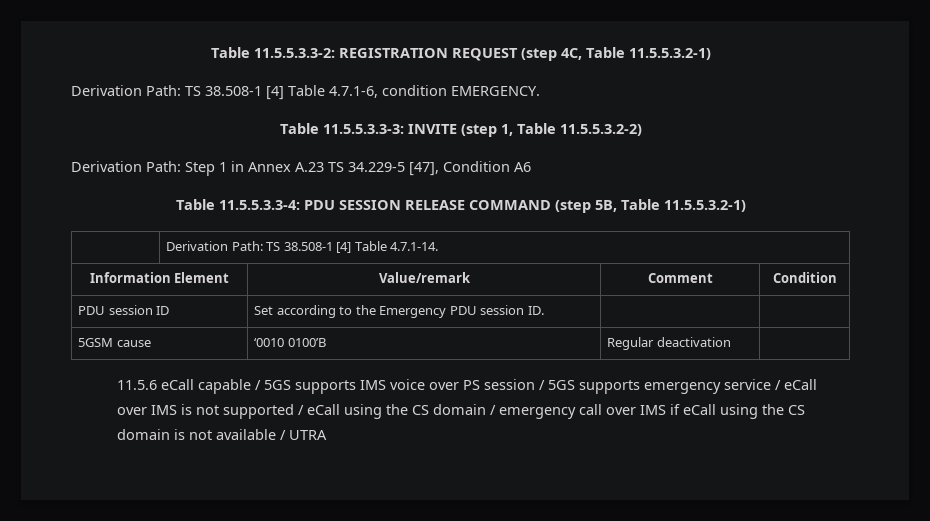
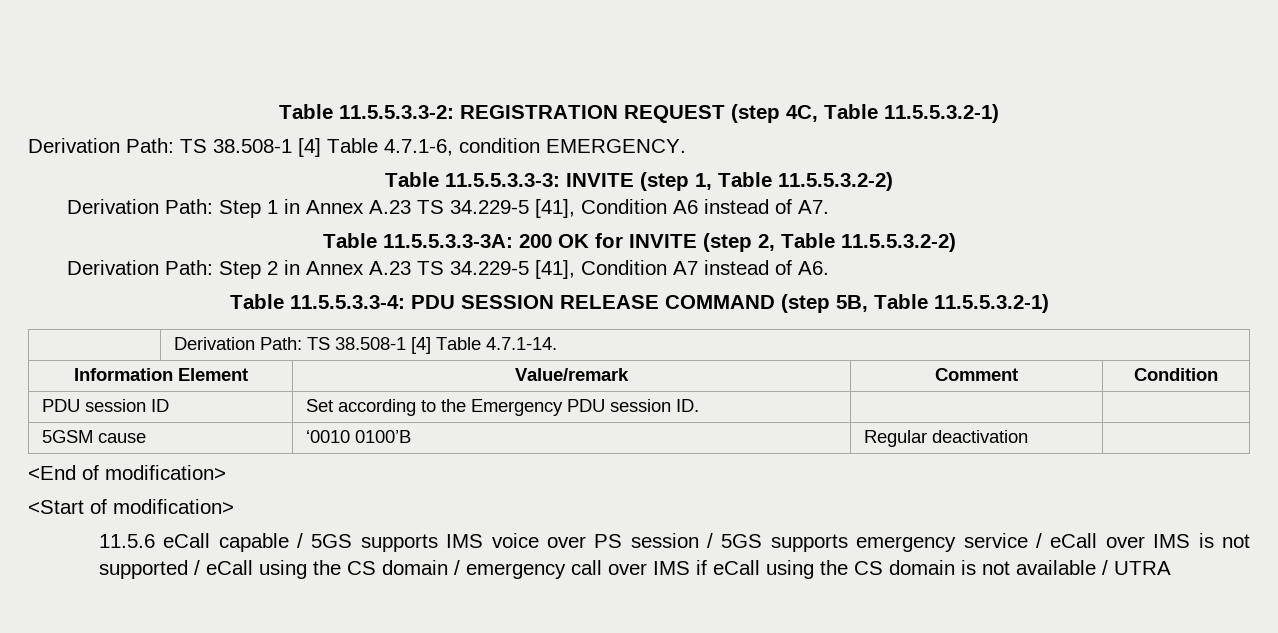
- Derivation Path: Step 1 in Annex A.23 TS 34.229-5 [47], Condition A6
+ Derivation Path: Step 1 in Annex A.23 TS 34.229-5 [41], Condition A6 instead of A7.
+ Table 11.5.5.3.3-3A: 200 OK for INVITE (step 2, Table 11.5.5.3.2-2)
+ Derivation Path: Step 2 in Annex A.23 TS 34.229-5 [41], Condition A7 instead of A6.
+ <End of modification>
+ <Start of modification>

